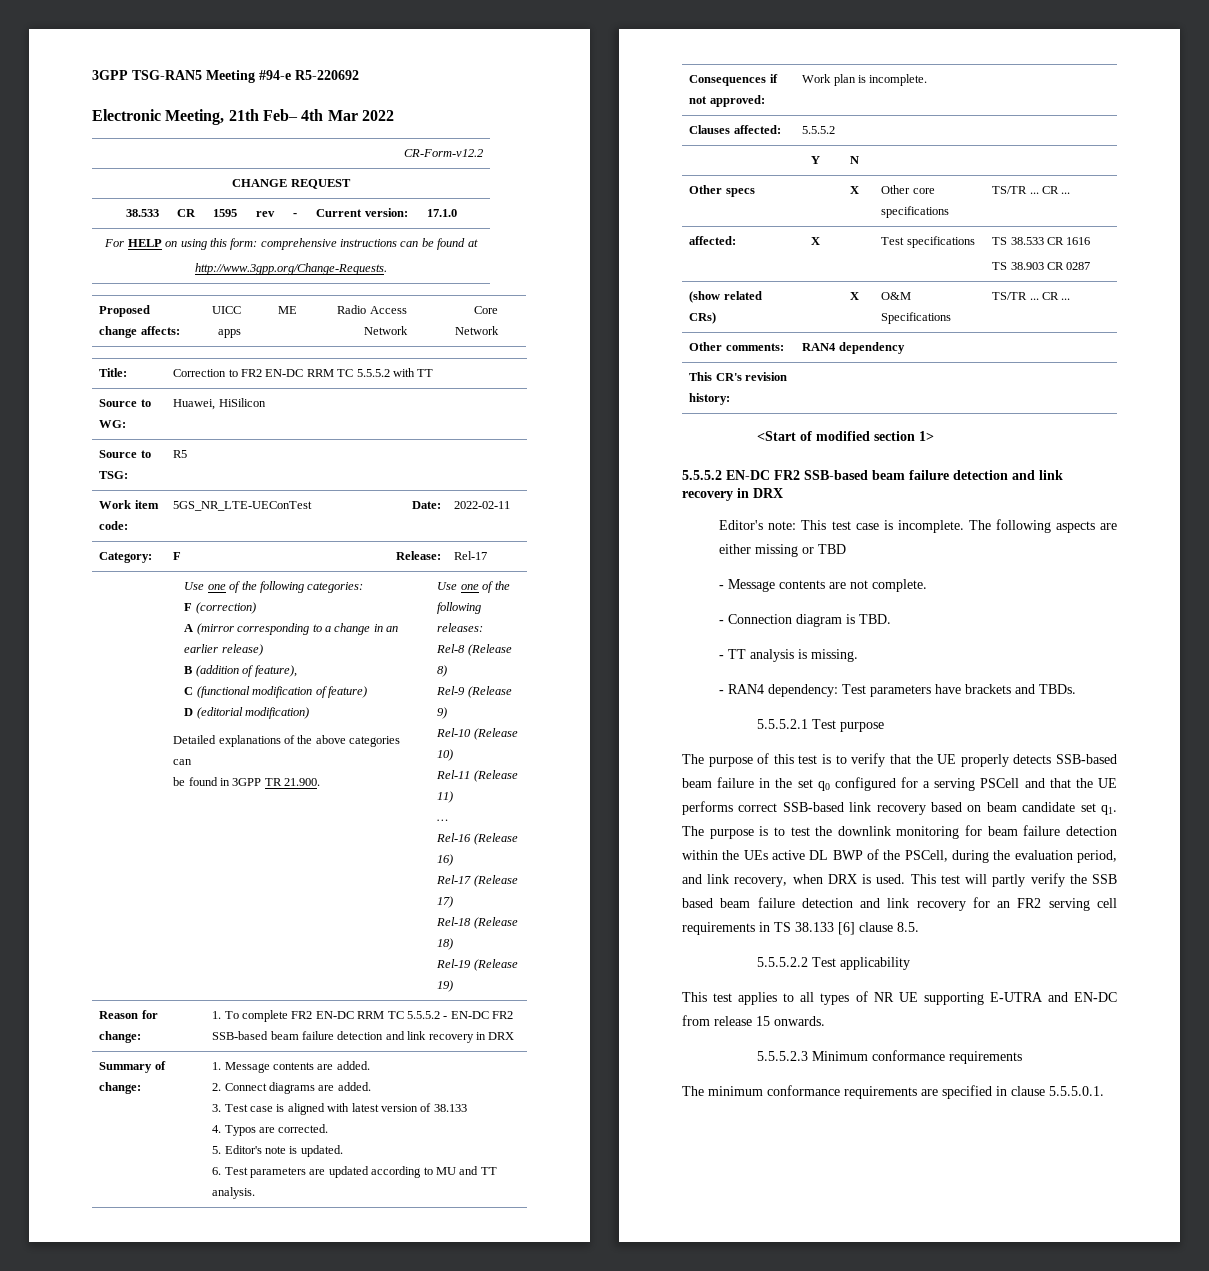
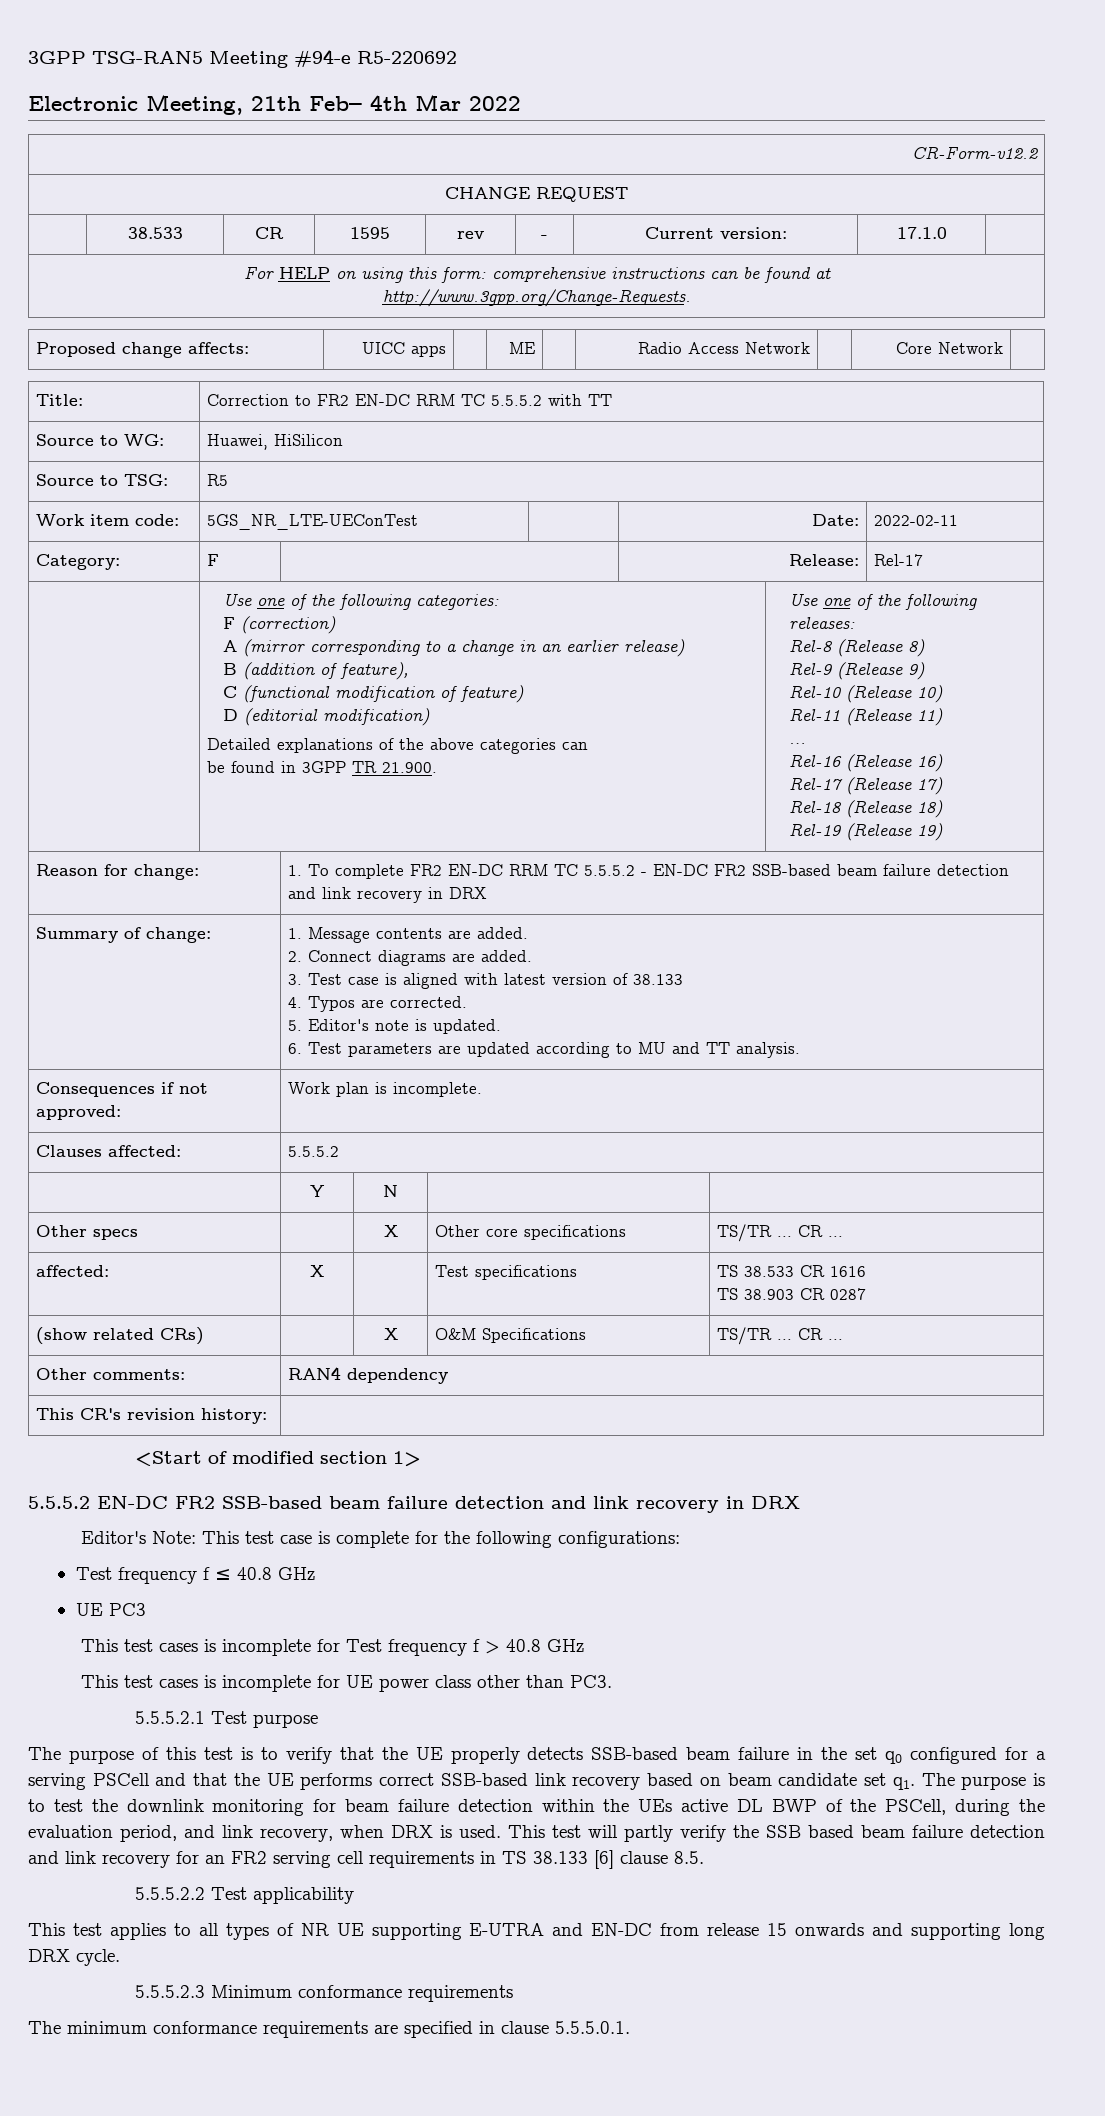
- Editor's note: This test case is incomplete. The following aspects are either missing or TBD
- - Message contents are not complete.
- - Connection diagram is TBD.
- - TT analysis is missing.
- - RAN4 dependency: Test parameters have brackets and TBDs.
+ Editor's Note: This test case is complete for the following configurations:
+ Test frequency f ≤ 40.8 GHz
+ UE PC3
+ This test cases is incomplete for Test frequency f > 40.8 GHz
+ This test cases is incomplete for UE power class other than PC3.
- This test applies to all types of NR UE supporting E-UTRA and EN-DC from release 15 onwards.
+ This test applies to all types of NR UE supporting E-UTRA and EN-DC from release 15 onwards and supporting long DRX cycle.

